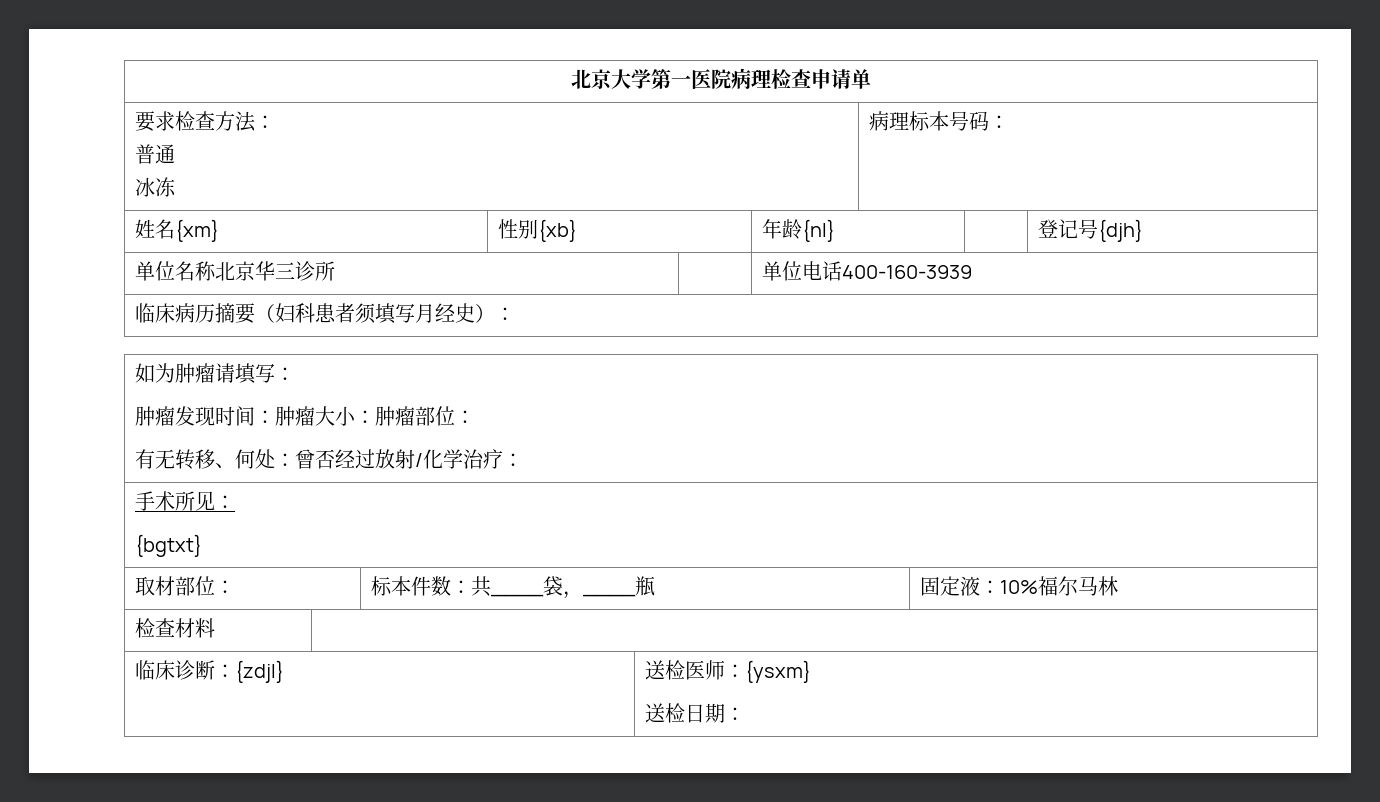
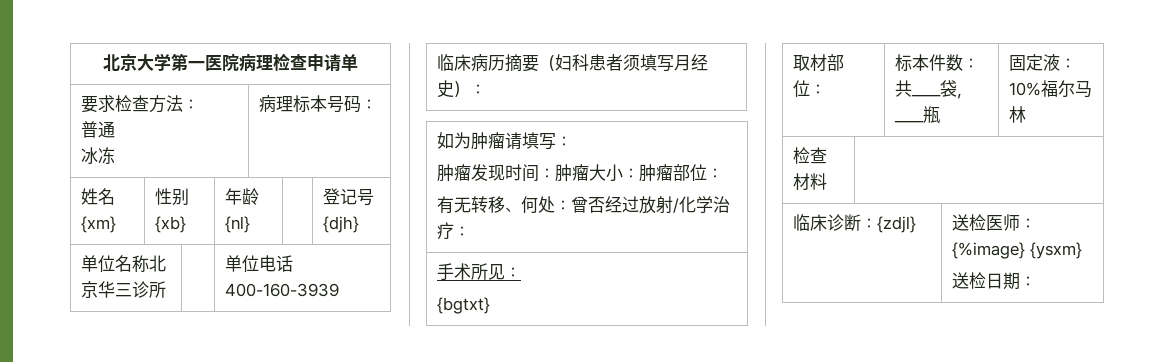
- 临床诊断：{zdjl} | 送检医师：{ysxm}
+ 临床诊断：{zdjl} | 送检医师：{%image} {ysxm}

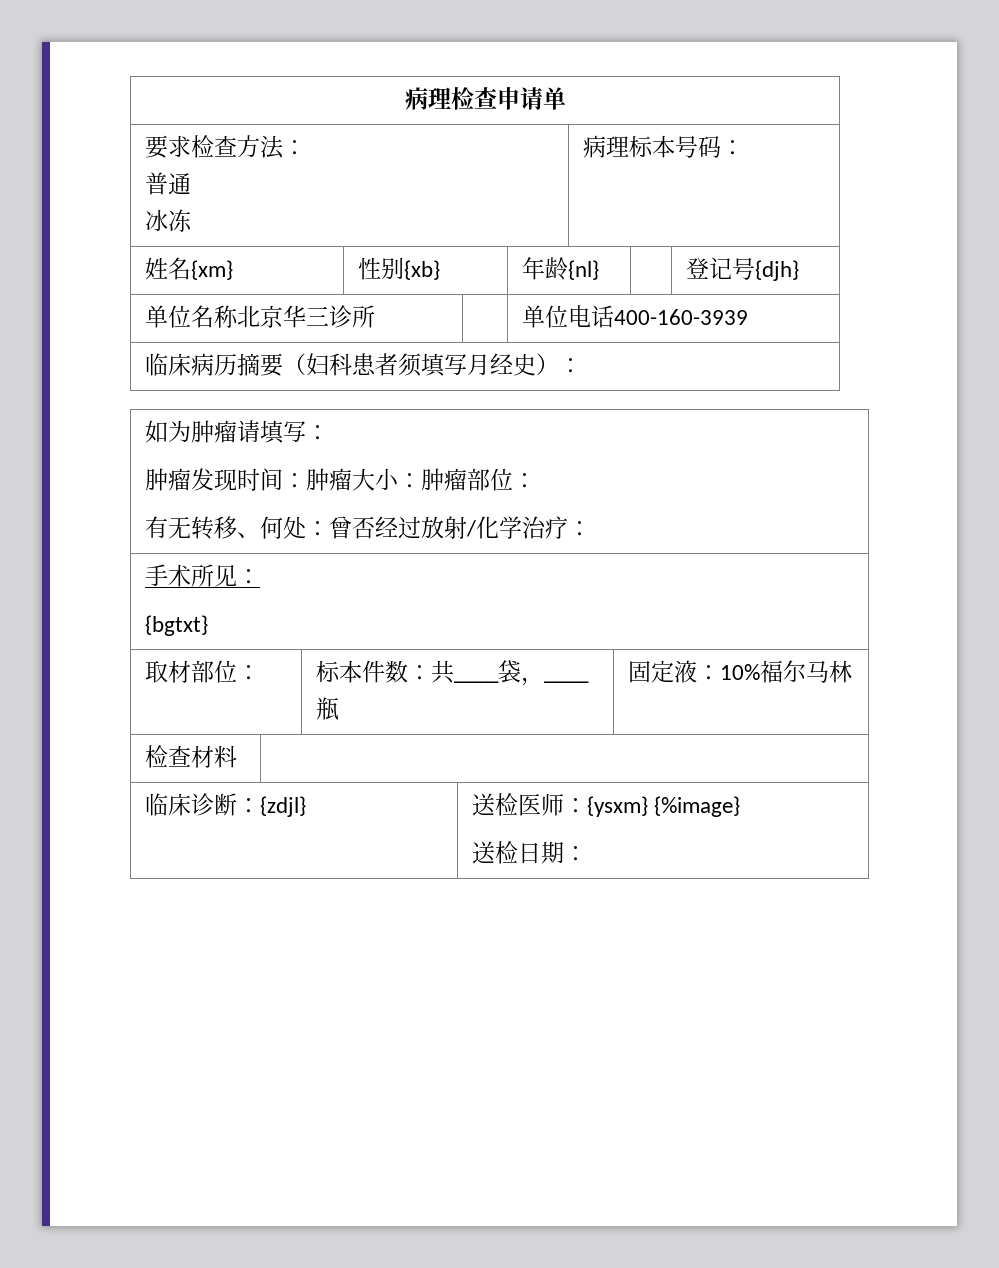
- 北京大学第一医院病理检查申请单
+ 病理检查申请单
- 临床诊断：{zdjl} | 送检医师：{%image} {ysxm}
+ 临床诊断：{zdjl} | 送检医师：{ysxm} {%image}

